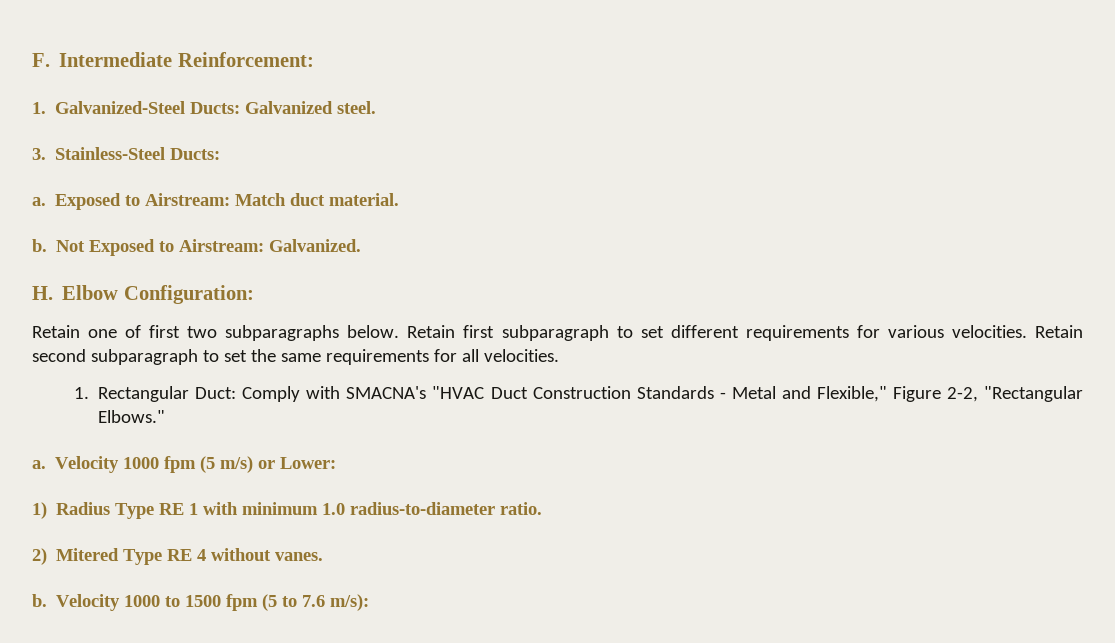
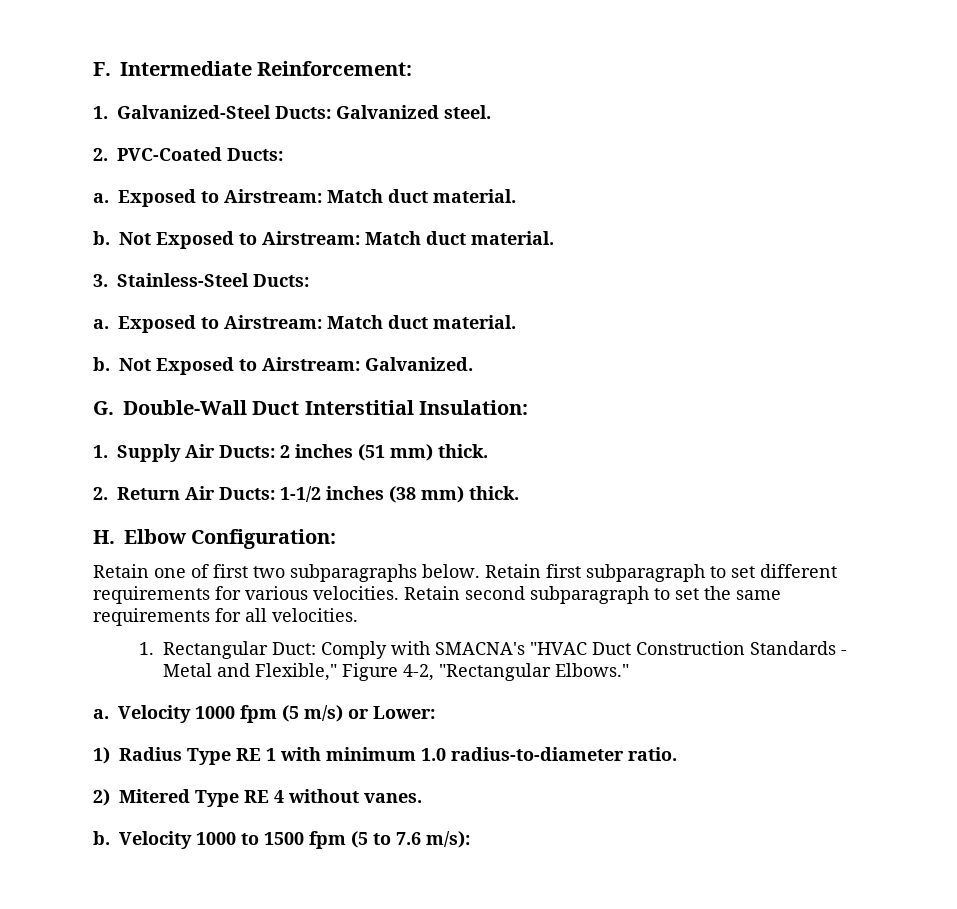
+ 2. PVC-Coated Ducts:
+ a. Exposed to Airstream: Match duct material.
+ b. Not Exposed to Airstream: Match duct material.
+ G. Double-Wall Duct Interstitial Insulation:
+ 1. Supply Air Ducts: 2 inches (51 mm) thick.
+ 2. Return Air Ducts: 1-1/2 inches (38 mm) thick.
- 1. Rectangular Duct: Comply with SMACNA's "HVAC Duct Construction Standards - Metal and Flexible," Figure 2-2, "Rectangular Elbows."
+ 1. Rectangular Duct: Comply with SMACNA's "HVAC Duct Construction Standards - Metal and Flexible," Figure 4-2, "Rectangular Elbows."

